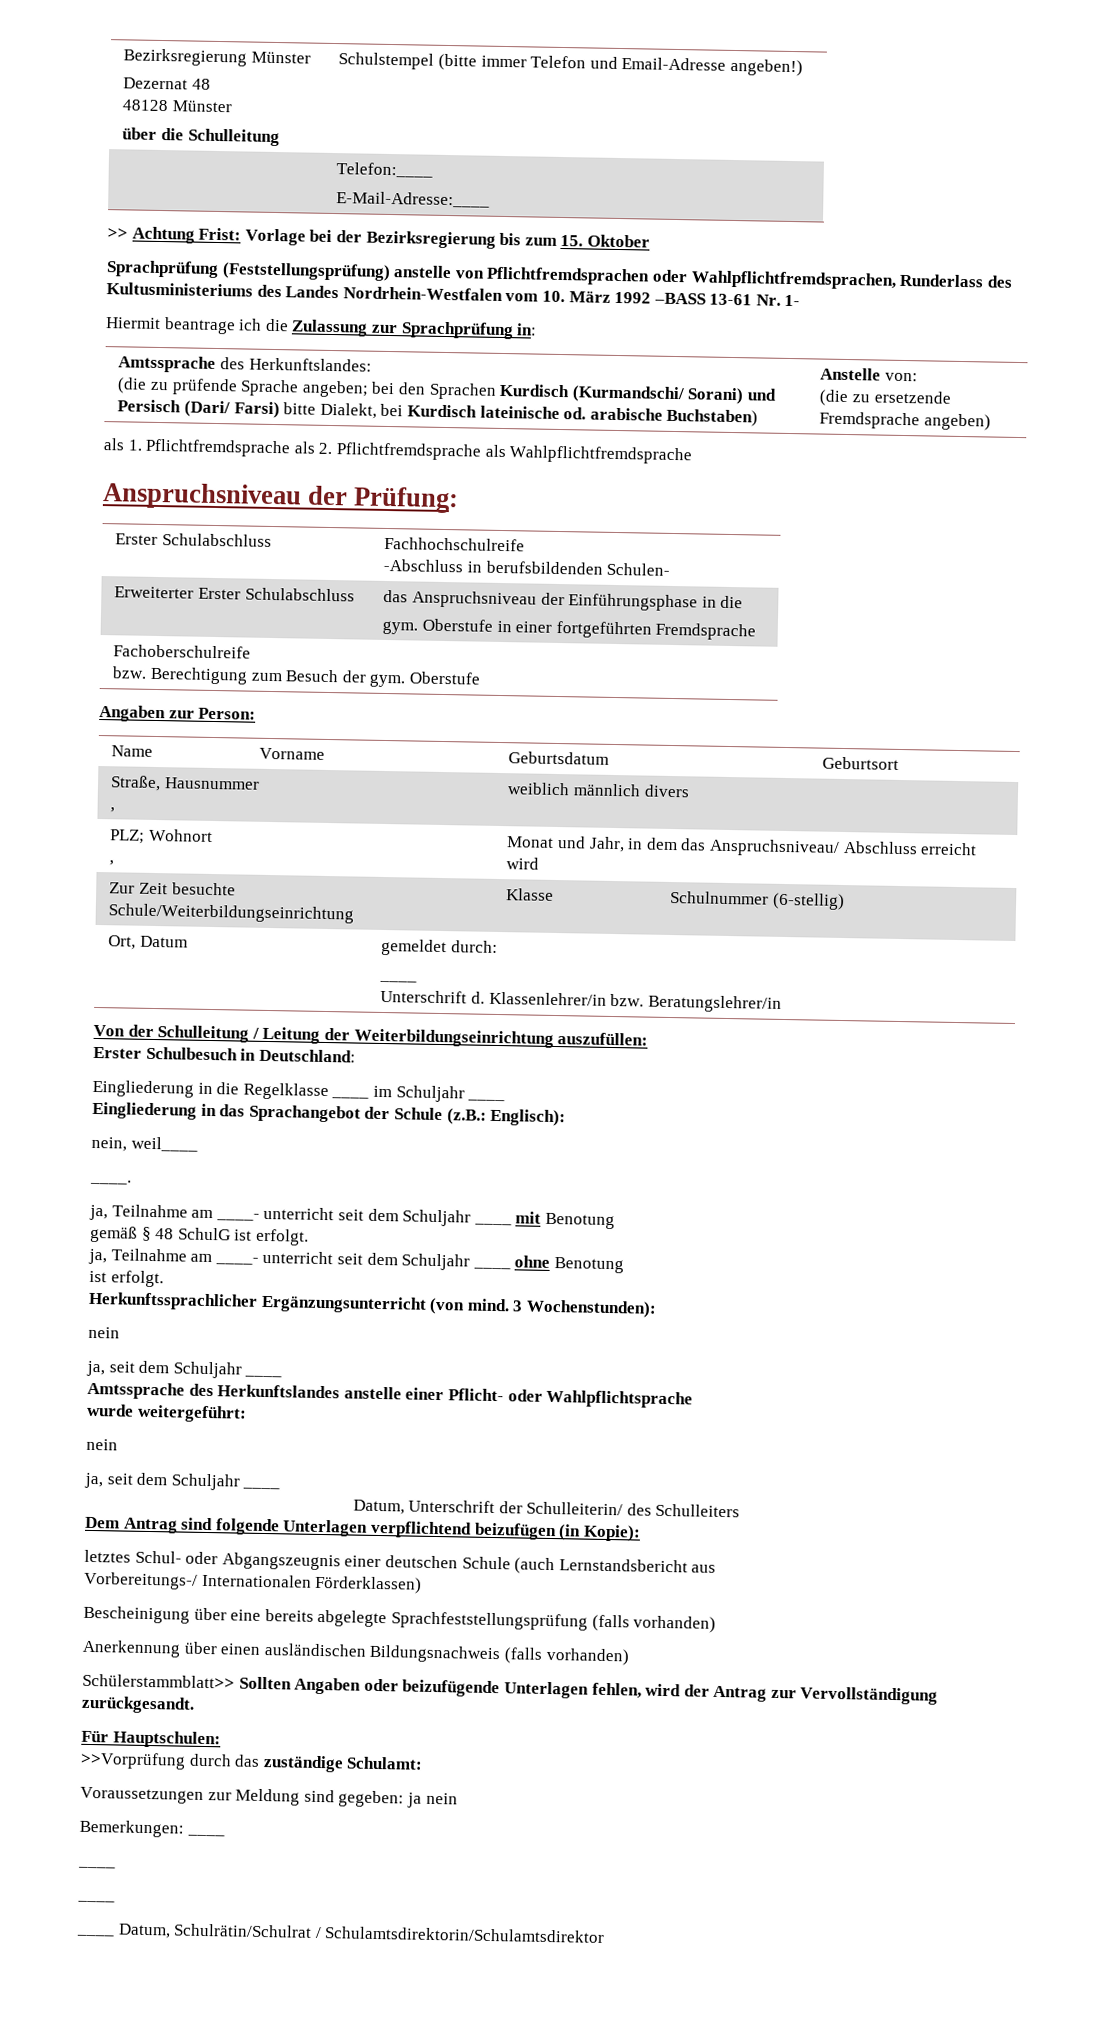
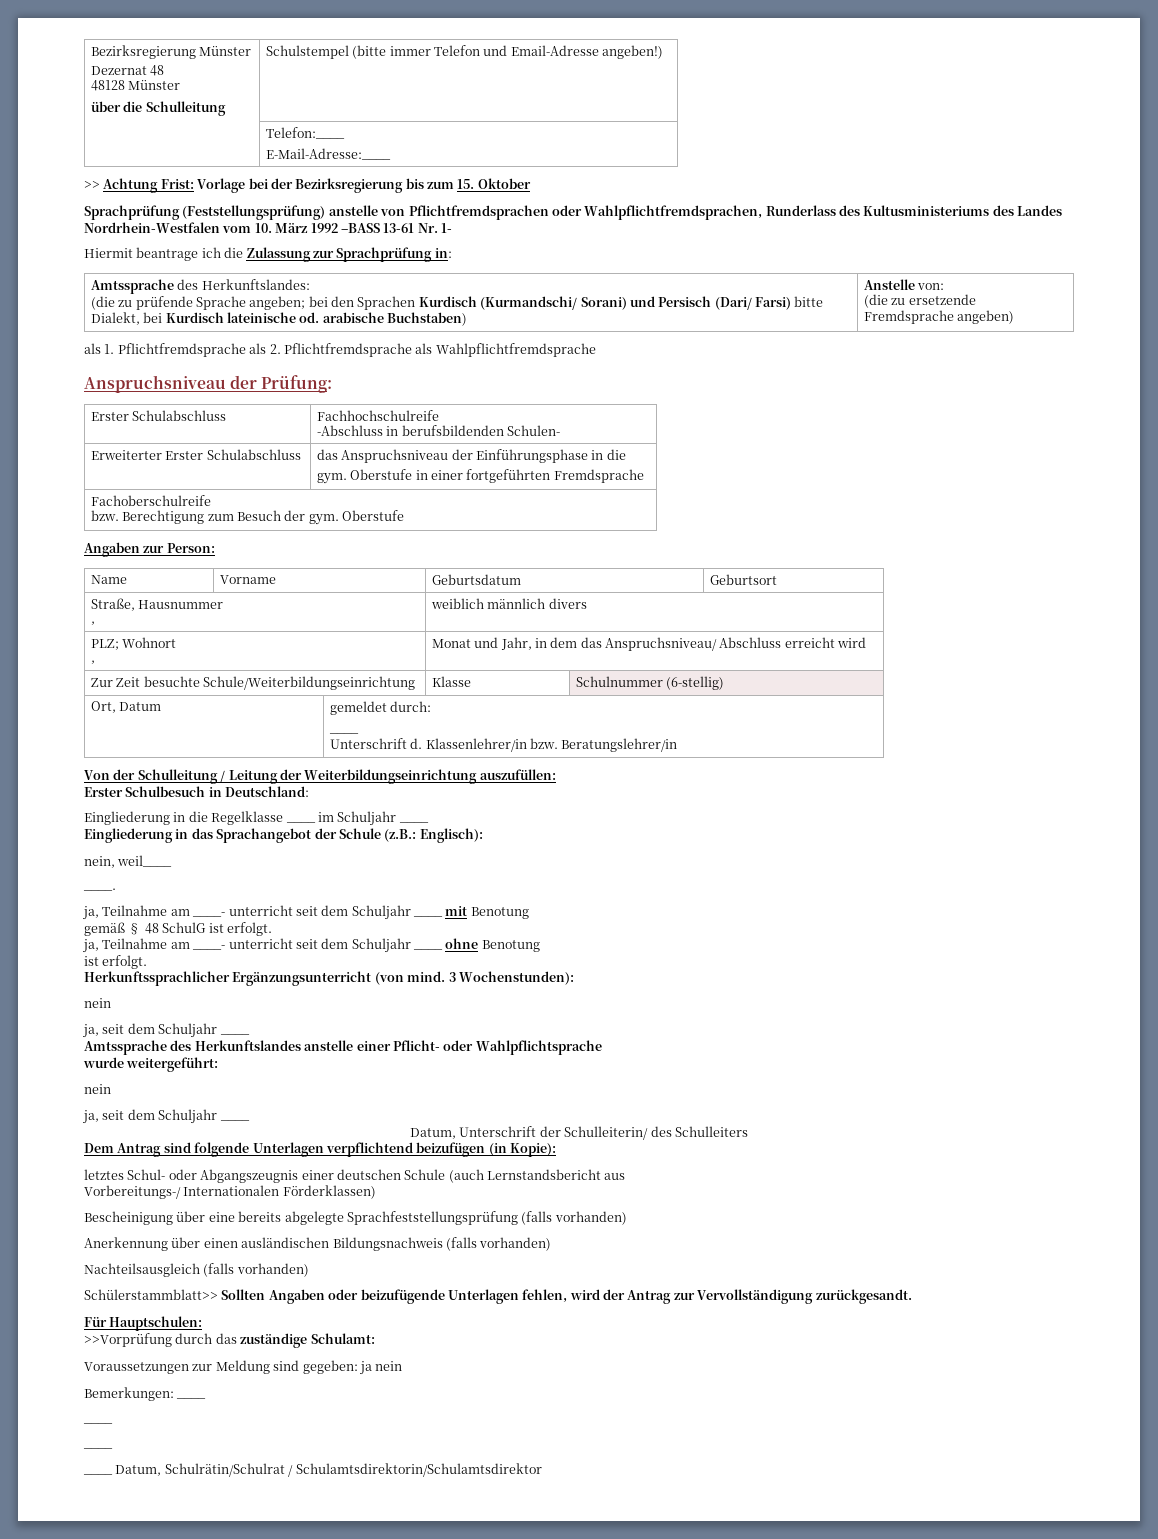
+ Nachteilsausgleich (falls vorhanden)

